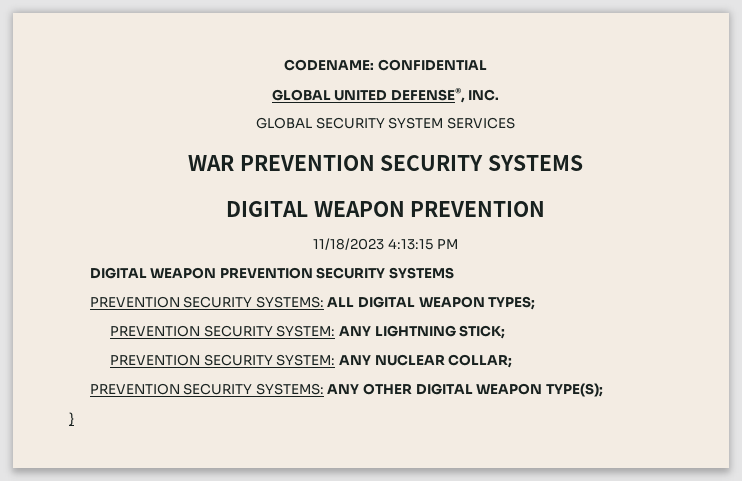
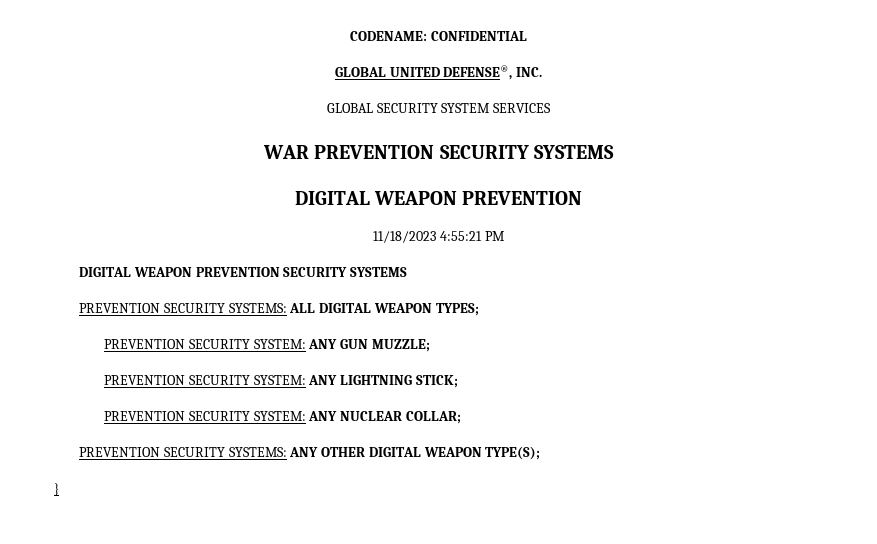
- 11/18/2023 4:13:15 PM
+ 11/18/2023 4:55:21 PM
+ PREVENTION SECURITY SYSTEM: ANY GUN MUZZLE;

